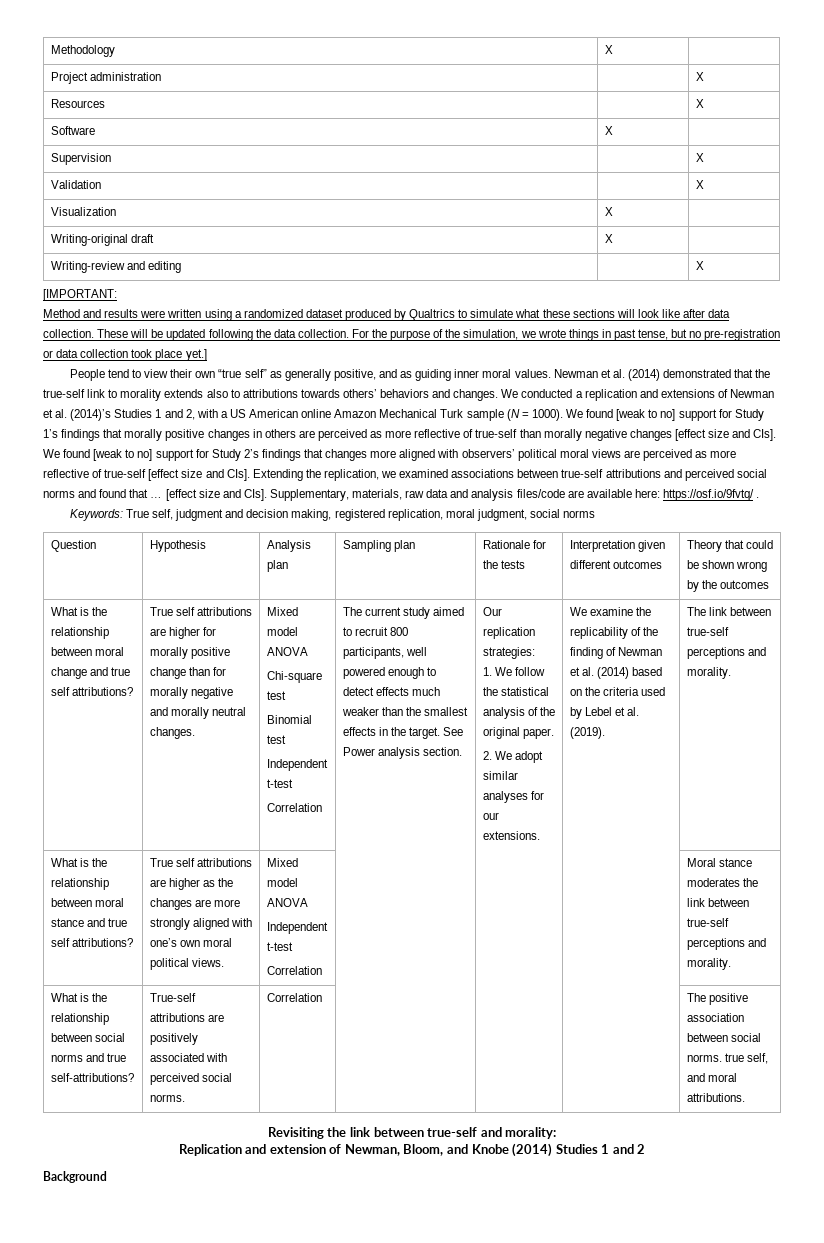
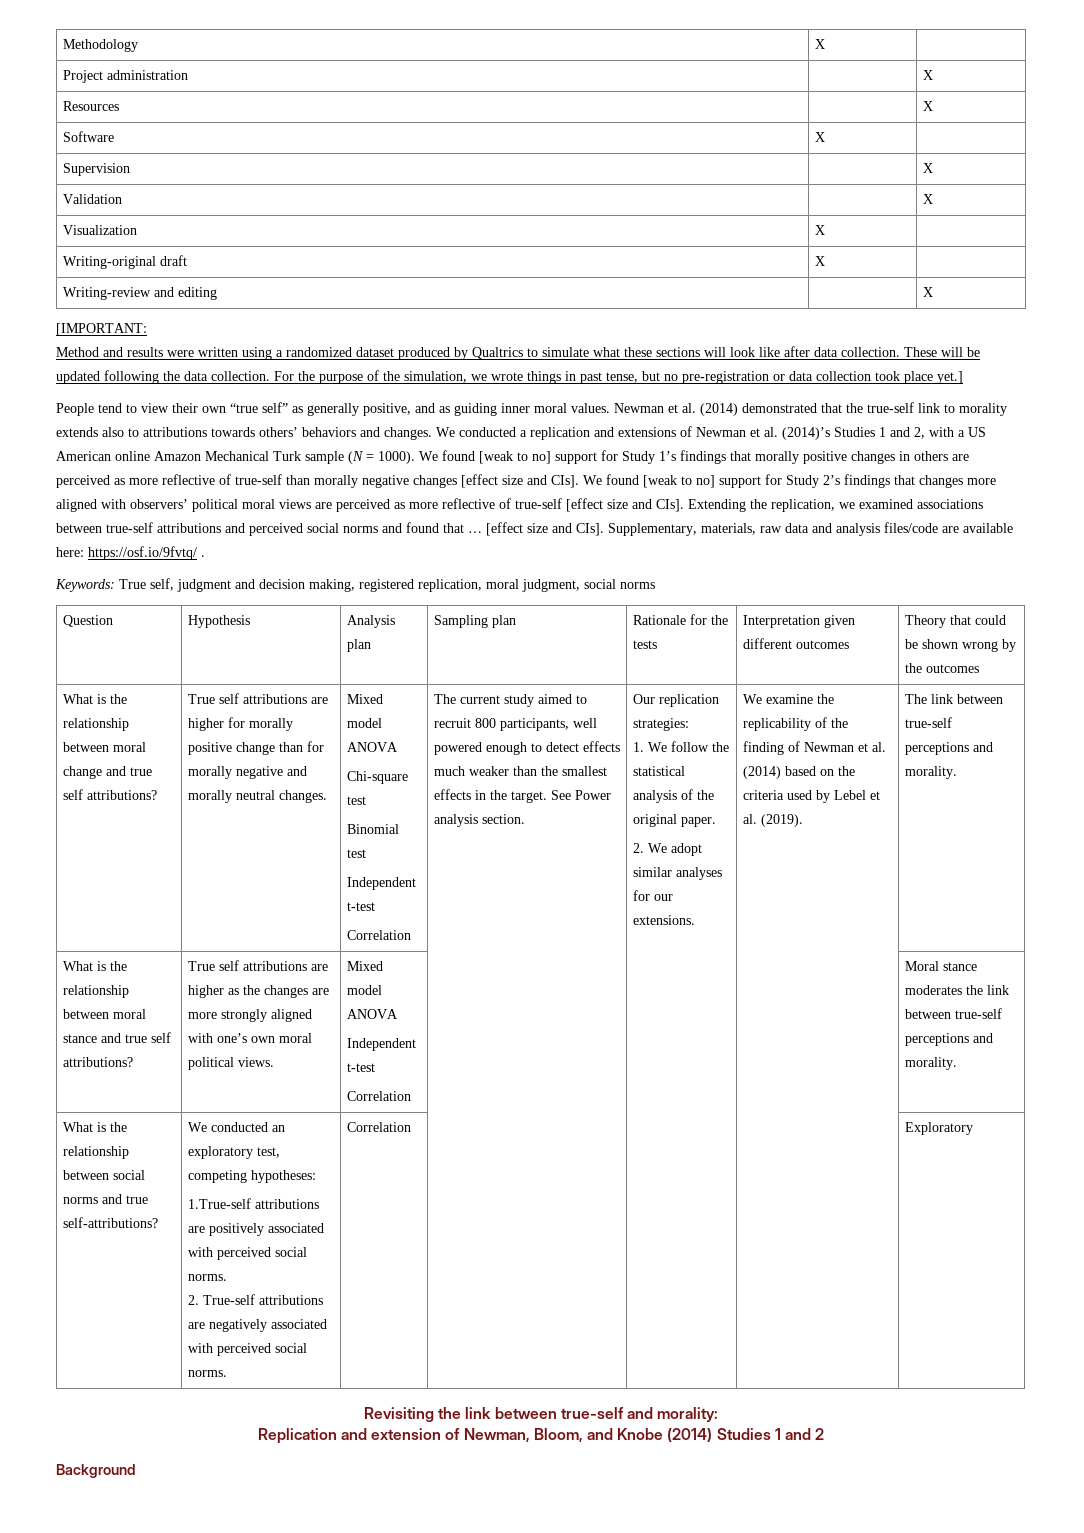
- What is the relationship between social norms and true self-attributions? | True-self attributions are positively associated with perceived social norms. | Correlation | | | | The positive association between social norms. true self, and moral attributions.
+ What is the relationship between social norms and true self-attributions? | We conducted an exploratory test, competing hypotheses:
+ 1.True-self attributions are positively associated with perceived social norms.
+ 2. True-self attributions are negatively associated with perceived social norms. | Correlation | | | | Exploratory

